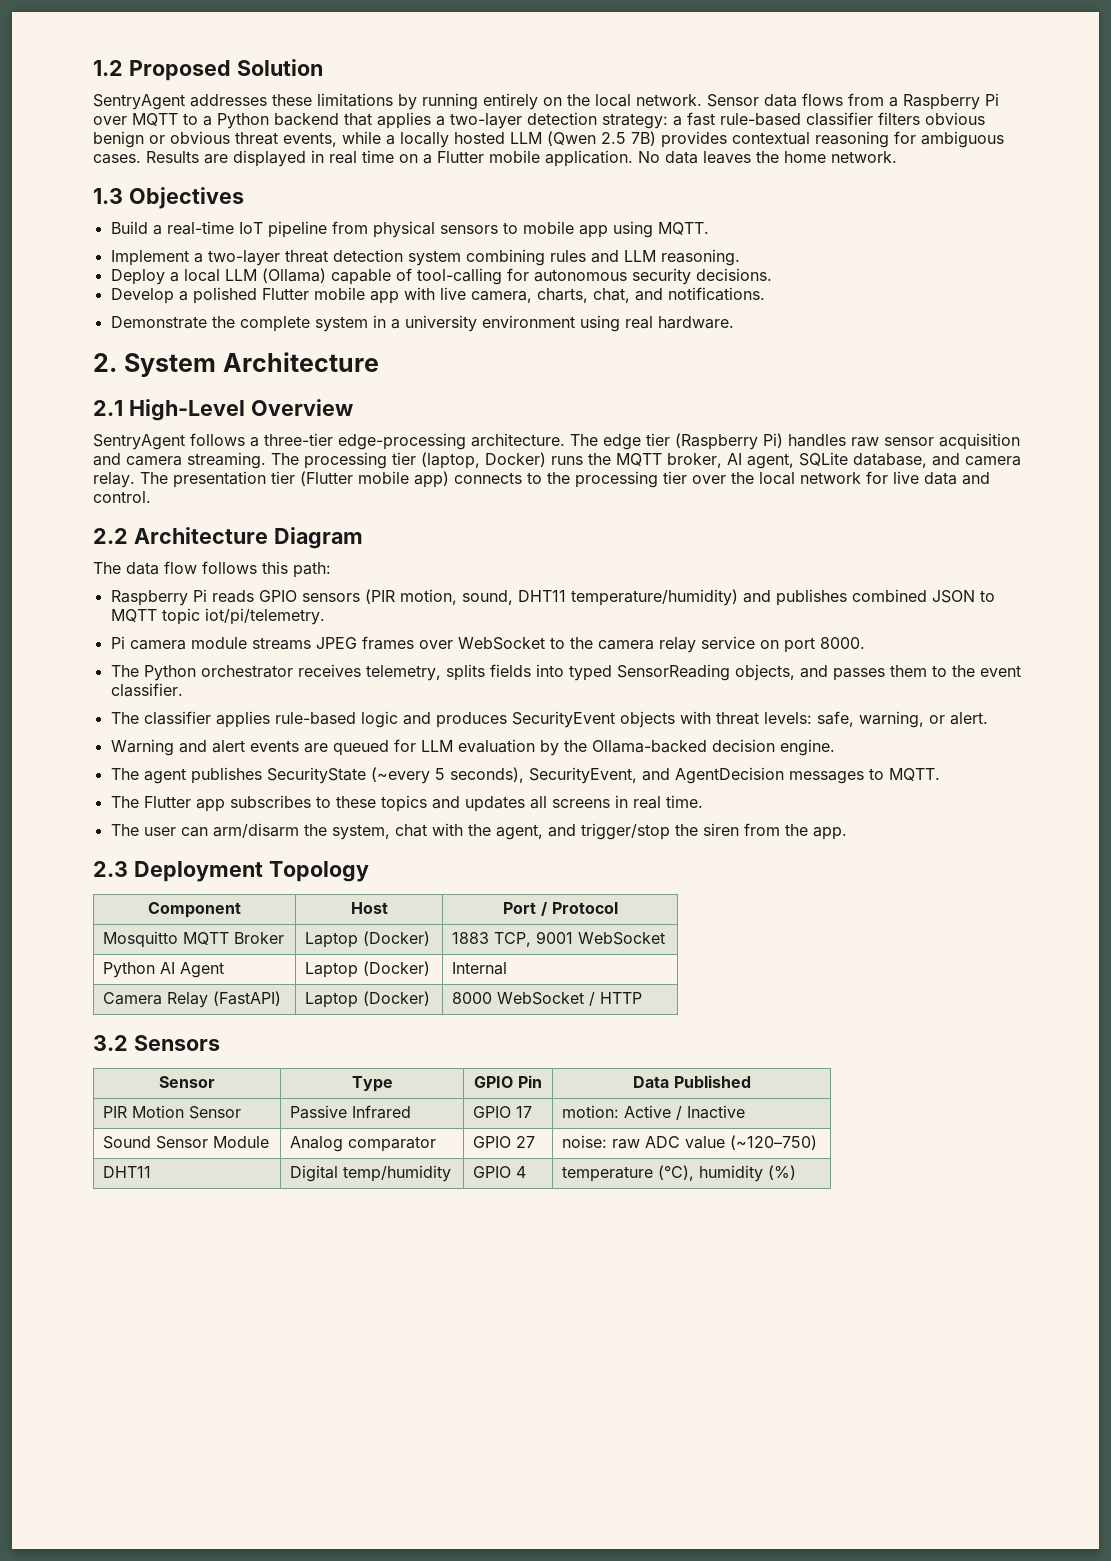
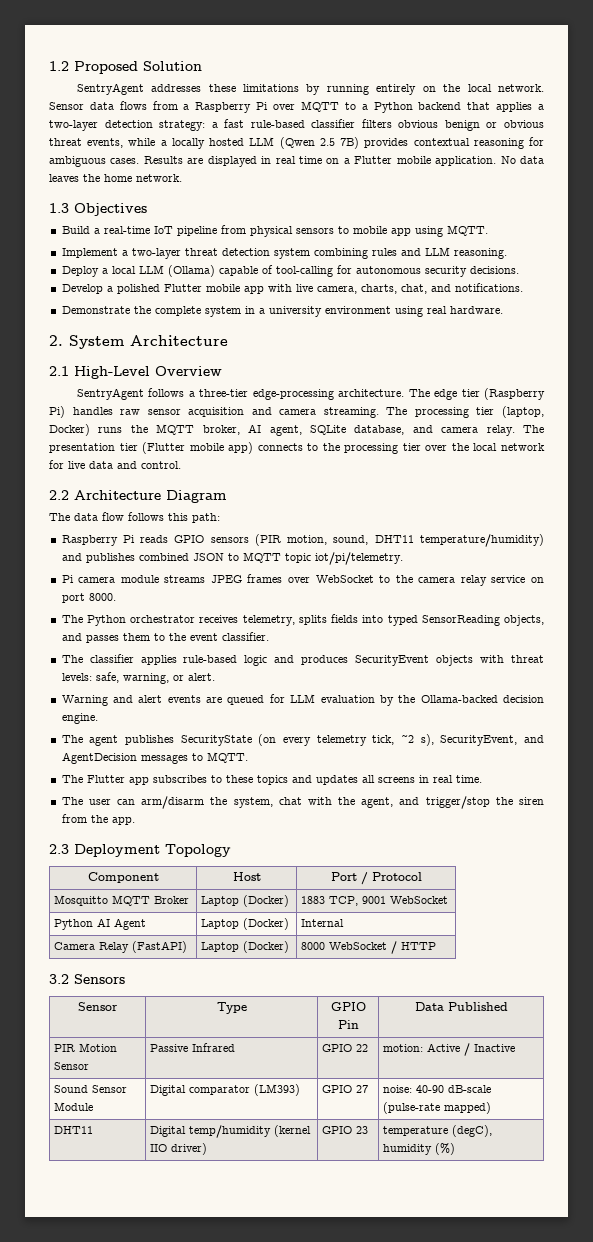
- The agent publishes SecurityState (~every 5 seconds), SecurityEvent, and AgentDecision messages to MQTT.
+ The agent publishes SecurityState (on every telemetry tick, ~2 s), SecurityEvent, and AgentDecision messages to MQTT.
- PIR Motion Sensor | Passive Infrared | GPIO 17 | motion: Active / Inactive
+ PIR Motion Sensor | Passive Infrared | GPIO 22 | motion: Active / Inactive
- Sound Sensor Module | Analog comparator | GPIO 27 | noise: raw ADC value (~120–750)
+ Sound Sensor Module | Digital comparator (LM393) | GPIO 27 | noise: 40-90 dB-scale (pulse-rate mapped)
- DHT11 | Digital temp/humidity | GPIO 4 | temperature (°C), humidity (%)
+ DHT11 | Digital temp/humidity (kernel IIO driver) | GPIO 23 | temperature (degC), humidity (%)

